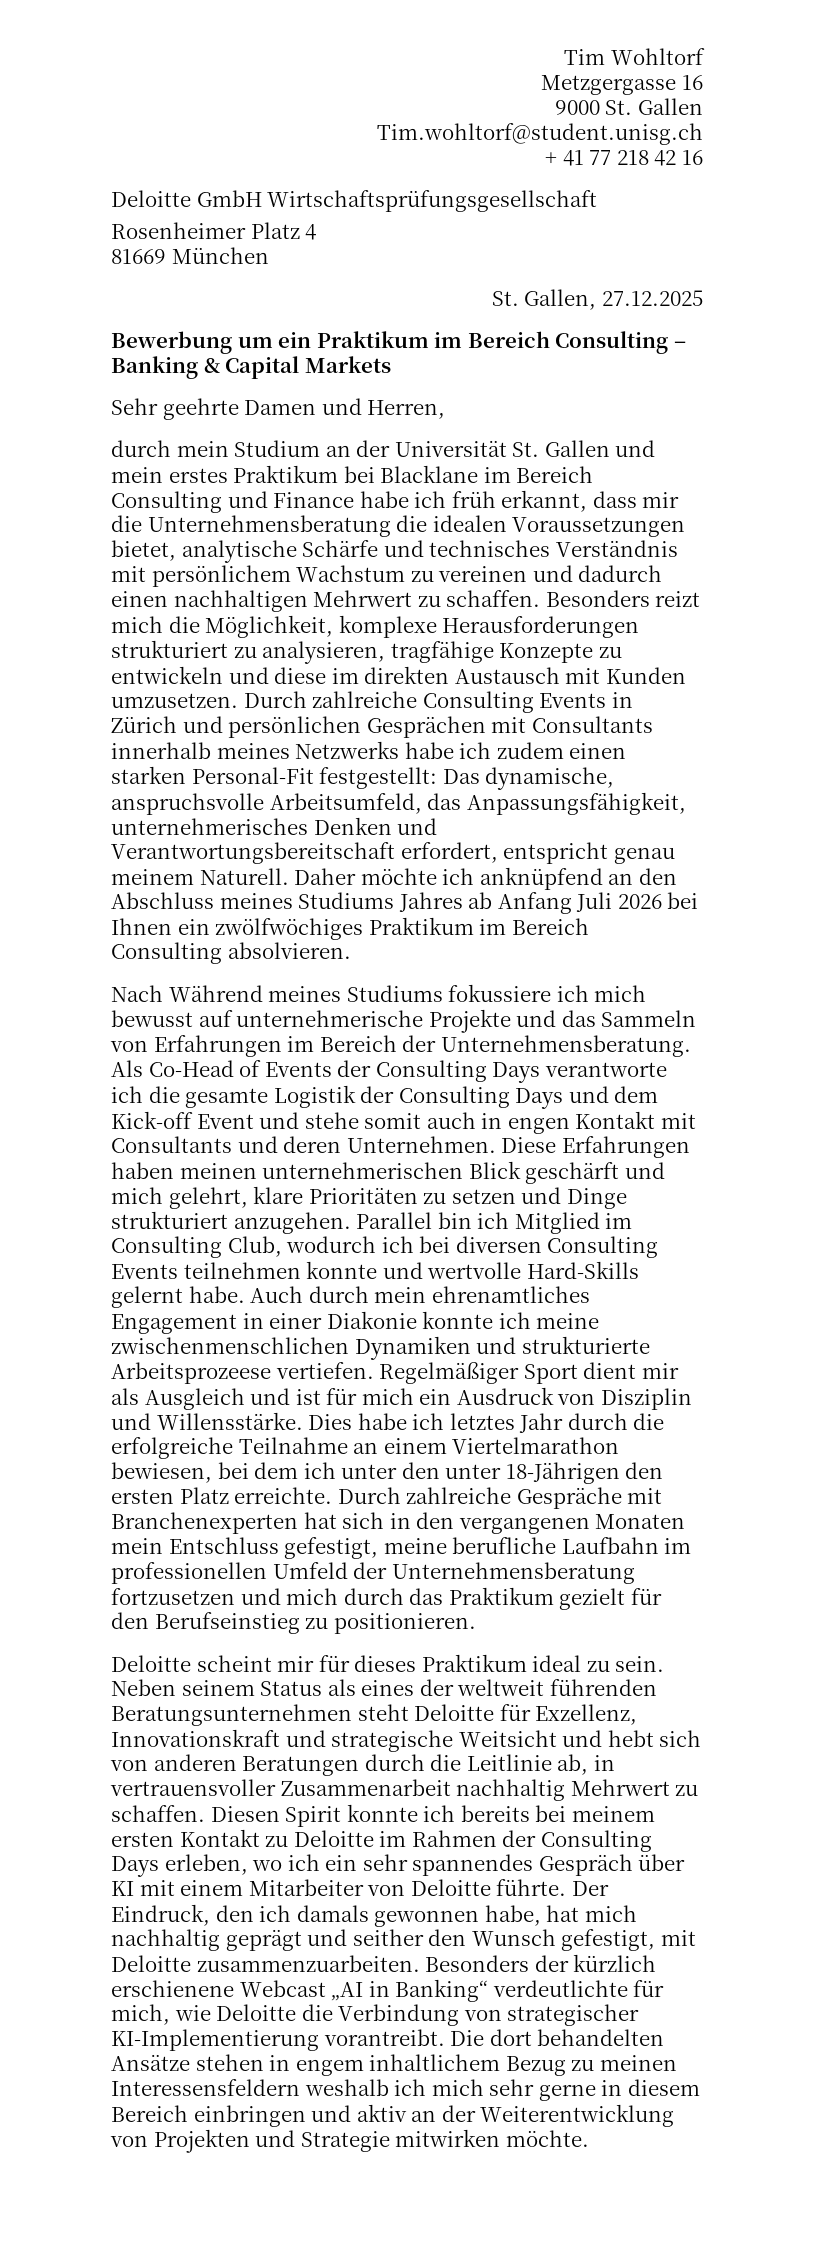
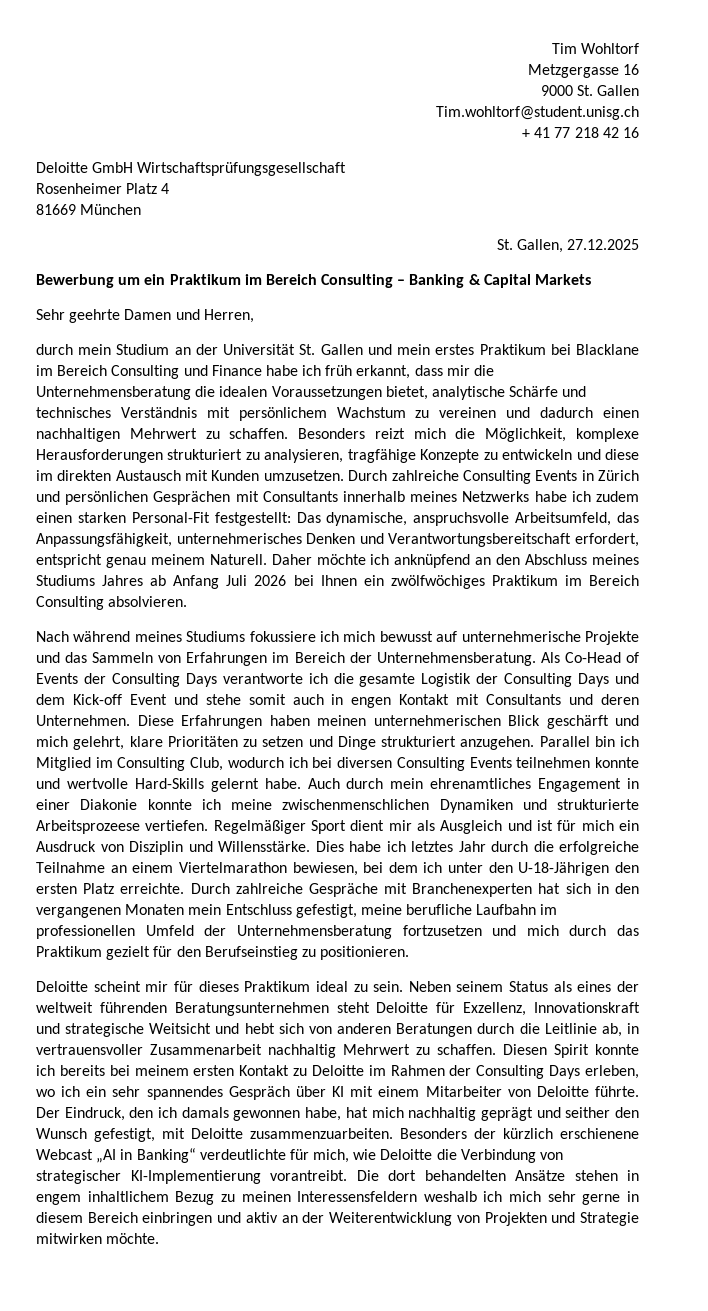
- Nach Während meines Studiums fokussiere ich mich bewusst auf unternehmerische Projekte und das Sammeln von Erfahrungen im Bereich der Unternehmensberatung.
+ Nach während meines Studiums fokussiere ich mich bewusst auf unternehmerische Projekte und das Sammeln von Erfahrungen im Bereich der Unternehmensberatung.
- Dies habe ich letztes Jahr durch die erfolgreiche Teilnahme an einem Viertelmarathon bewiesen, bei dem ich unter den unter 18-Jährigen den ersten Platz erreichte.
+ Dies habe ich letztes Jahr durch die erfolgreiche Teilnahme an einem Viertelmarathon bewiesen, bei dem ich unter den U-18-Jährigen den ersten Platz erreichte.

